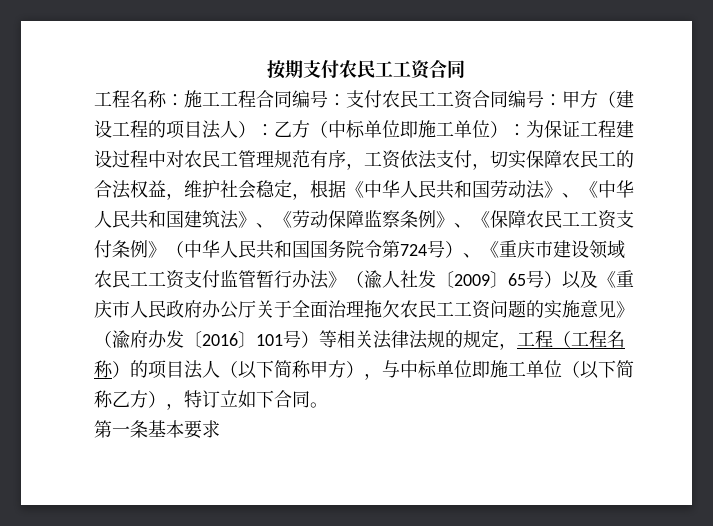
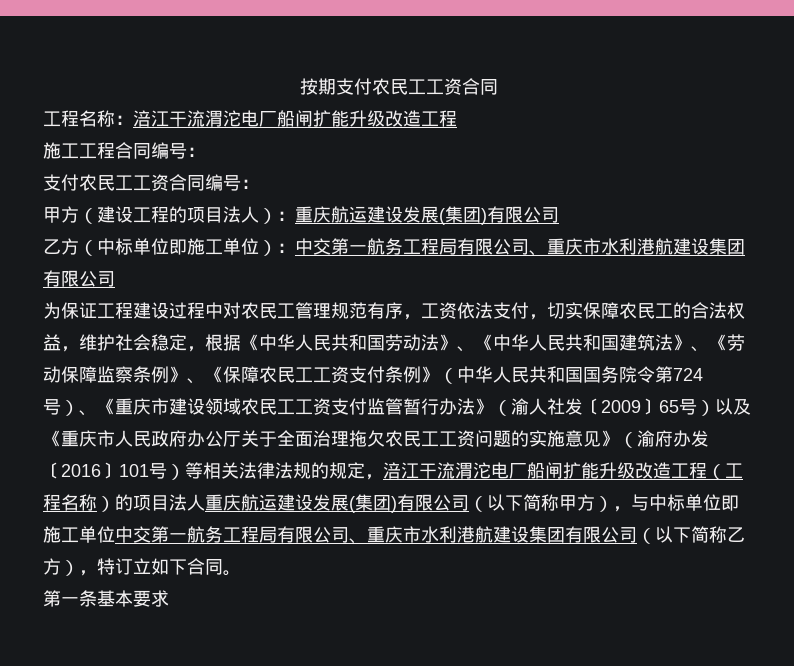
- 工程名称：施工工程合同编号：支付农民工工资合同编号：甲方（建设工程的项目法人）：乙方（中标单位即施工单位）：为保证工程建设过程中对农民工管理规范有序，工资依法支付，切实保障农民工的合法权益，维护社会稳定，根据《中华人民共和国劳动法》、《中华人民共和国建筑法》、《劳动保障监察条例》、《保障农民工工资支付条例》（中华人民共和国国务院令第724号）、《重庆市建设领域农民工工资支付监管暂行办法》（渝人社发〔2009〕65号）以及《重庆市人民政府办公厅关于全面治理拖欠农民工工资问题的实施意见》（渝府办发〔2016〕101号）等相关法律法规的规定，工程（工程名称）的项目法人（以下简称甲方），与中标单位即施工单位（以下简称乙方），特订立如下合同。
+ 工程名称：涪江干流渭沱电厂船闸扩能升级改造工程
+ 施工工程合同编号：
+ 支付农民工工资合同编号：
+ 甲方（建设工程的项目法人）：重庆航运建设发展(集团)有限公司
+ 乙方（中标单位即施工单位）：中交第一航务工程局有限公司、重庆市水利港航建设集团有限公司
+ 为保证工程建设过程中对农民工管理规范有序，工资依法支付，切实保障农民工的合法权益，维护社会稳定，根据《中华人民共和国劳动法》、《中华人民共和国建筑法》、《劳动保障监察条例》、《保障农民工工资支付条例》（中华人民共和国国务院令第724号）、《重庆市建设领域农民工工资支付监管暂行办法》（渝人社发〔2009〕65号）以及《重庆市人民政府办公厅关于全面治理拖欠农民工工资问题的实施意见》（渝府办发〔2016〕101号）等相关法律法规的规定，涪江干流渭沱电厂船闸扩能升级改造工程（工程名称）的项目法人重庆航运建设发展(集团)有限公司（以下简称甲方），与中标单位即施工单位中交第一航务工程局有限公司、重庆市水利港航建设集团有限公司（以下简称乙方），特订立如下合同。

